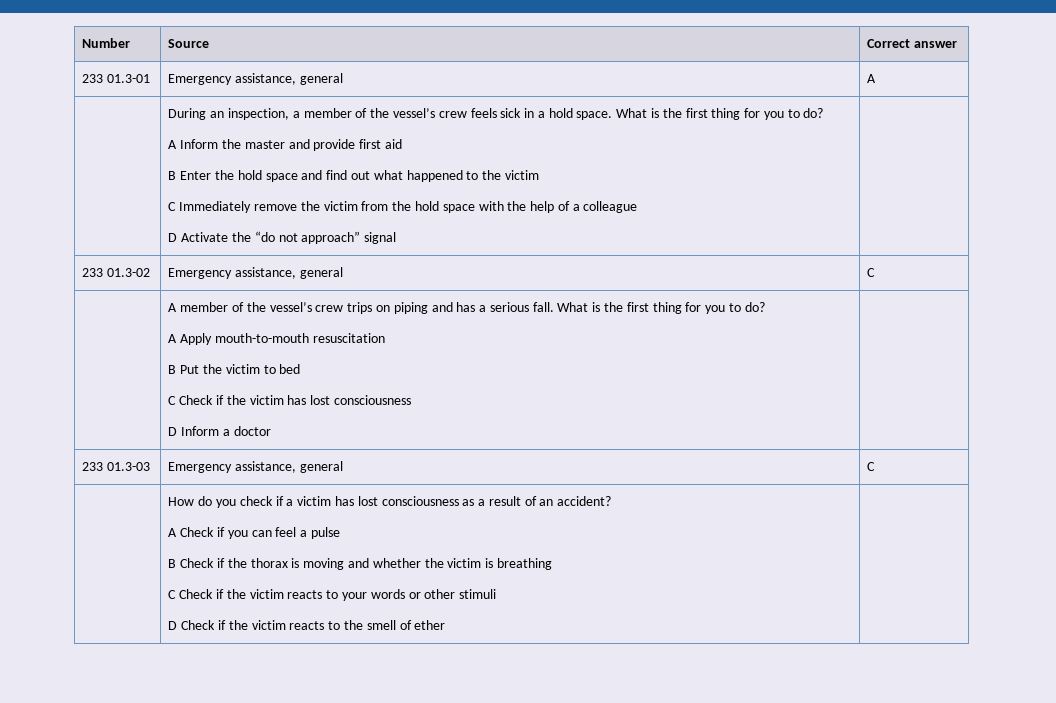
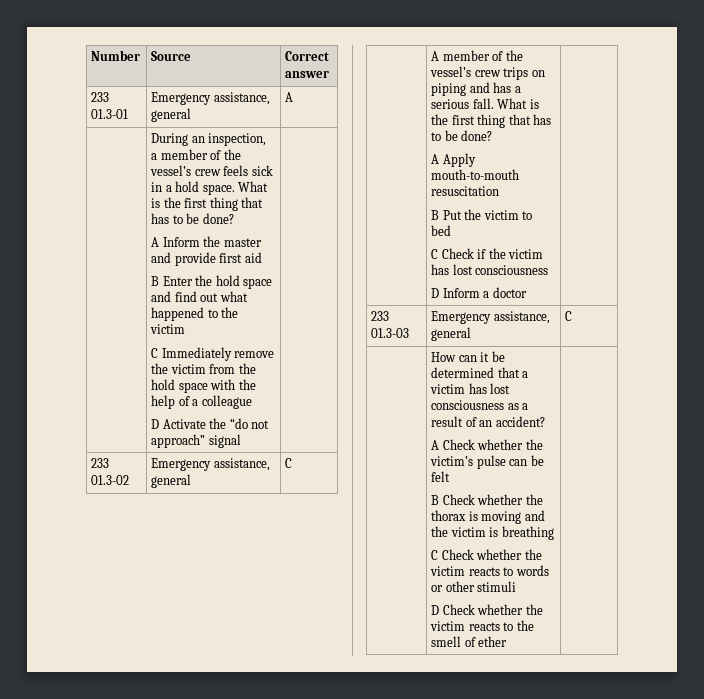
- During an inspection, a member of the vessel’s crew feels sick in a hold space. What is the first thing for you to do?
+ During an inspection, a member of the vessel’s crew feels sick in a hold space. What is the first thing that has to be done?
- A member of the vessel’s crew trips on piping and has a serious fall. What is the first thing for you to do?
+ A member of the vessel’s crew trips on piping and has a serious fall. What is the first thing that has to be done?
- How do you check if a victim has lost consciousness as a result of an accident?
+ How can it be determined that a victim has lost consciousness as a result of an accident?
- A Check if you can feel a pulse
+ A Check whether the victim’s pulse can be felt
- B Check if the thorax is moving and whether the victim is breathing
+ B Check whether the thorax is moving and the victim is breathing
- C Check if the victim reacts to your words or other stimuli
+ C Check whether the victim reacts to words or other stimuli
- D Check if the victim reacts to the smell of ether
+ D Check whether the victim reacts to the smell of ether

